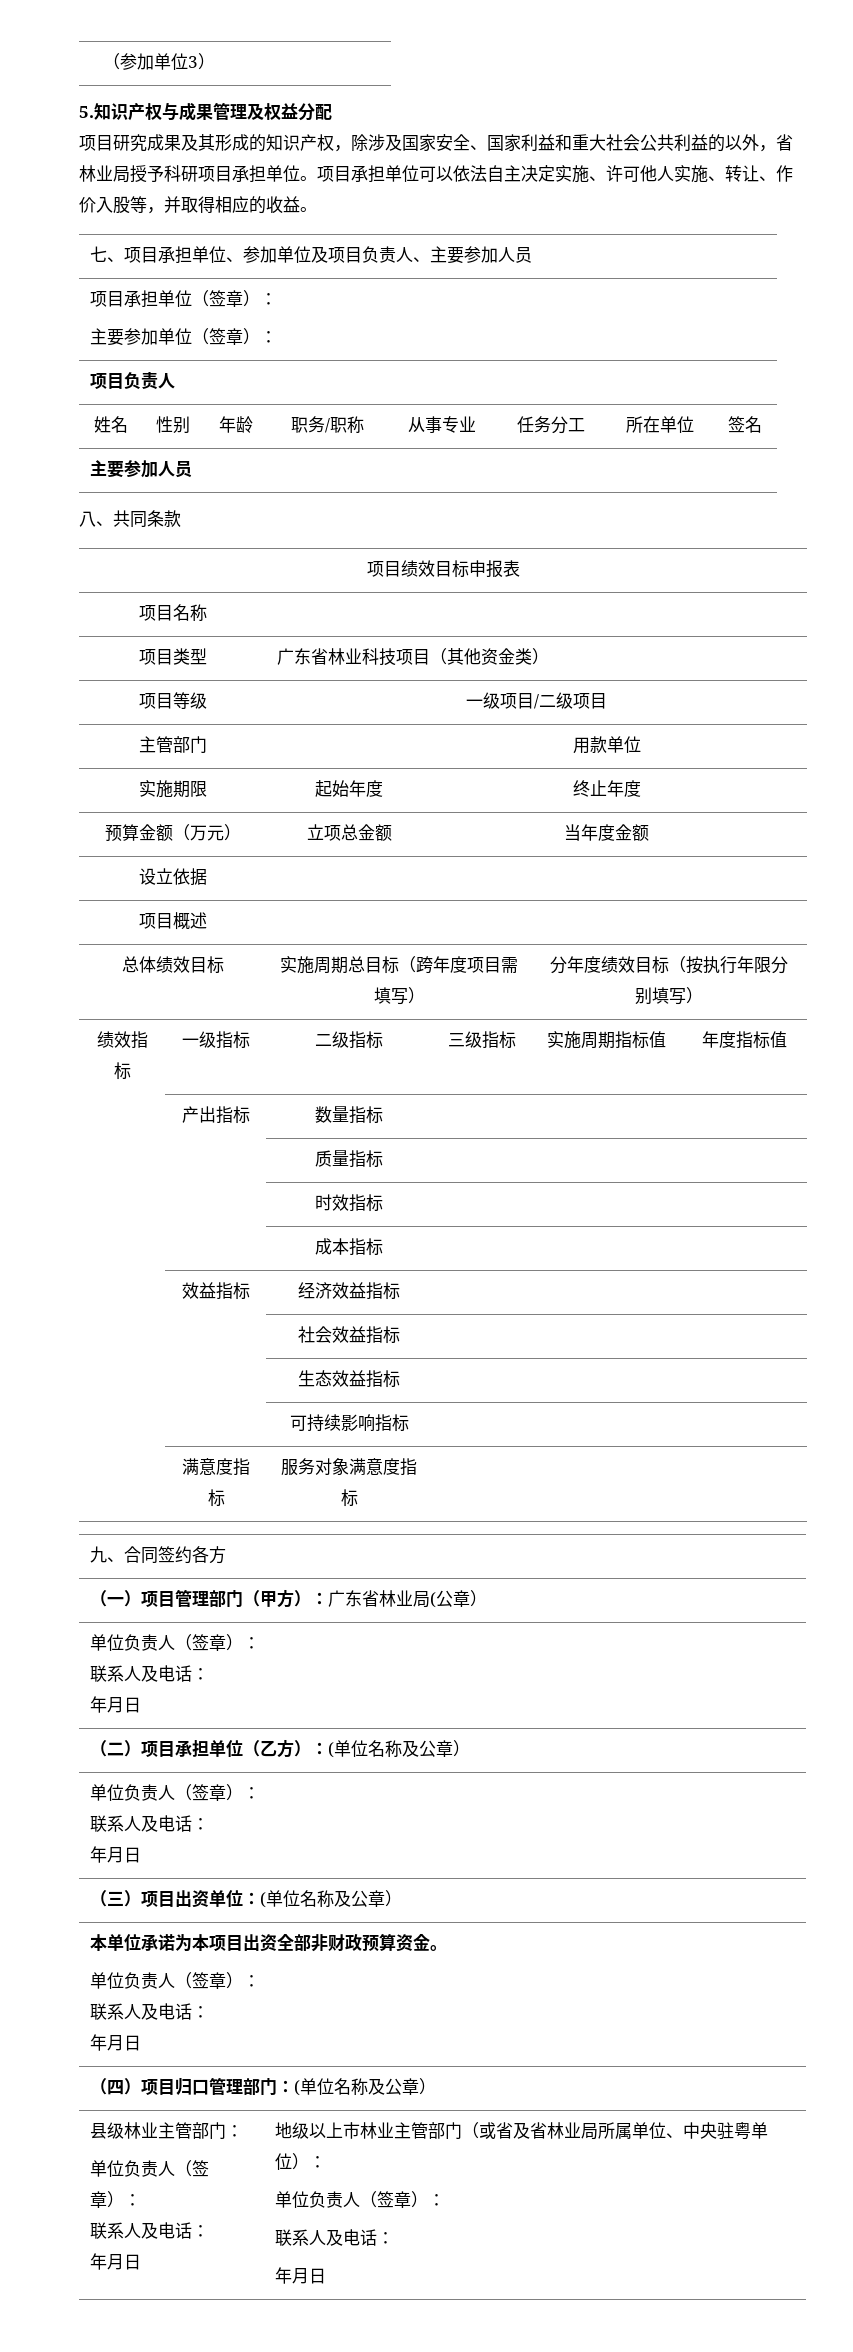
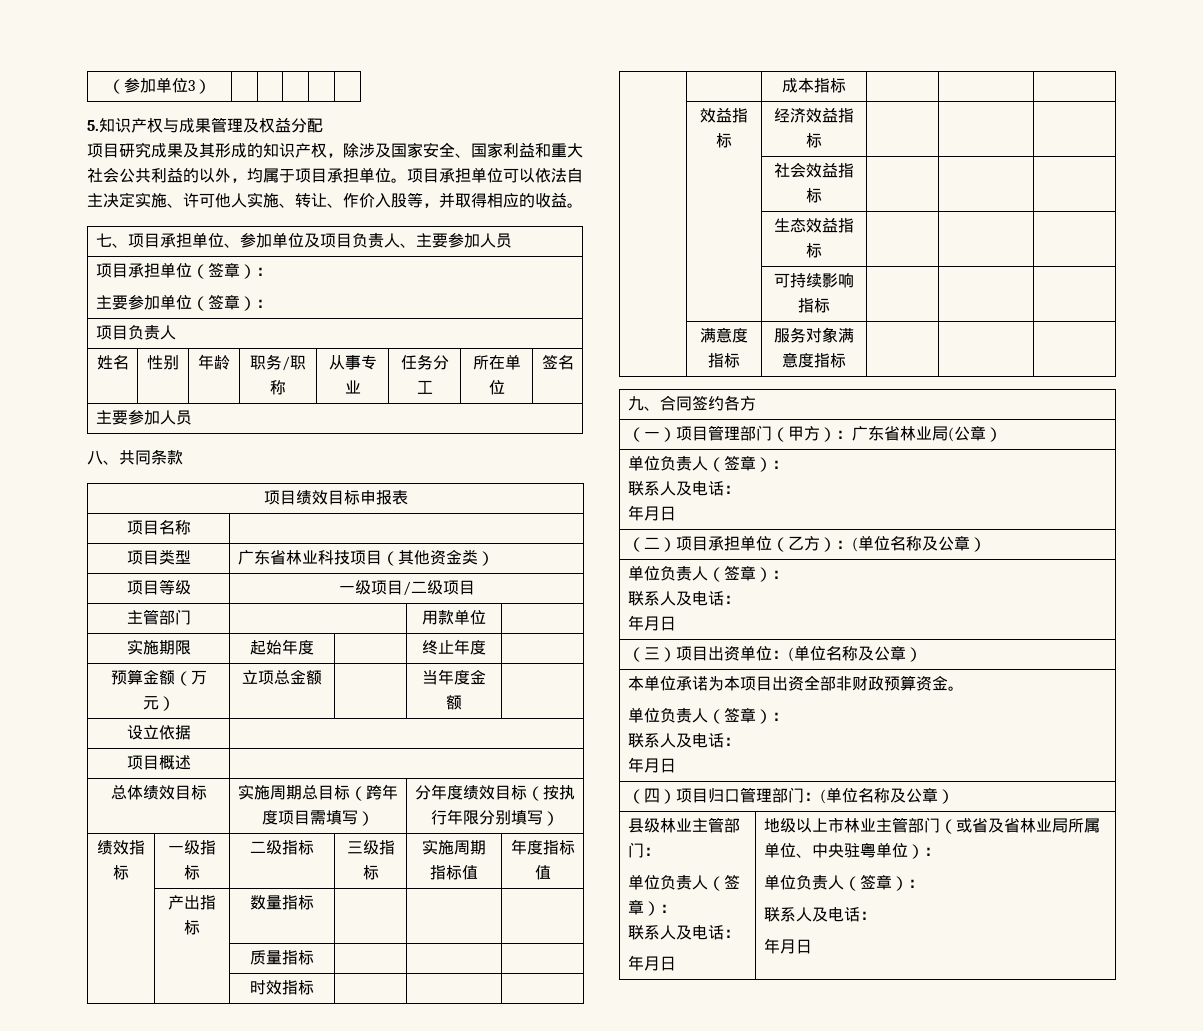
- 项目研究成果及其形成的知识产权，除涉及国家安全、国家利益和重大社会公共利益的以外，省林业局授予科研项目承担单位。
+ 项目研究成果及其形成的知识产权，除涉及国家安全、国家利益和重大社会公共利益的以外，均属于项目承担单位。

